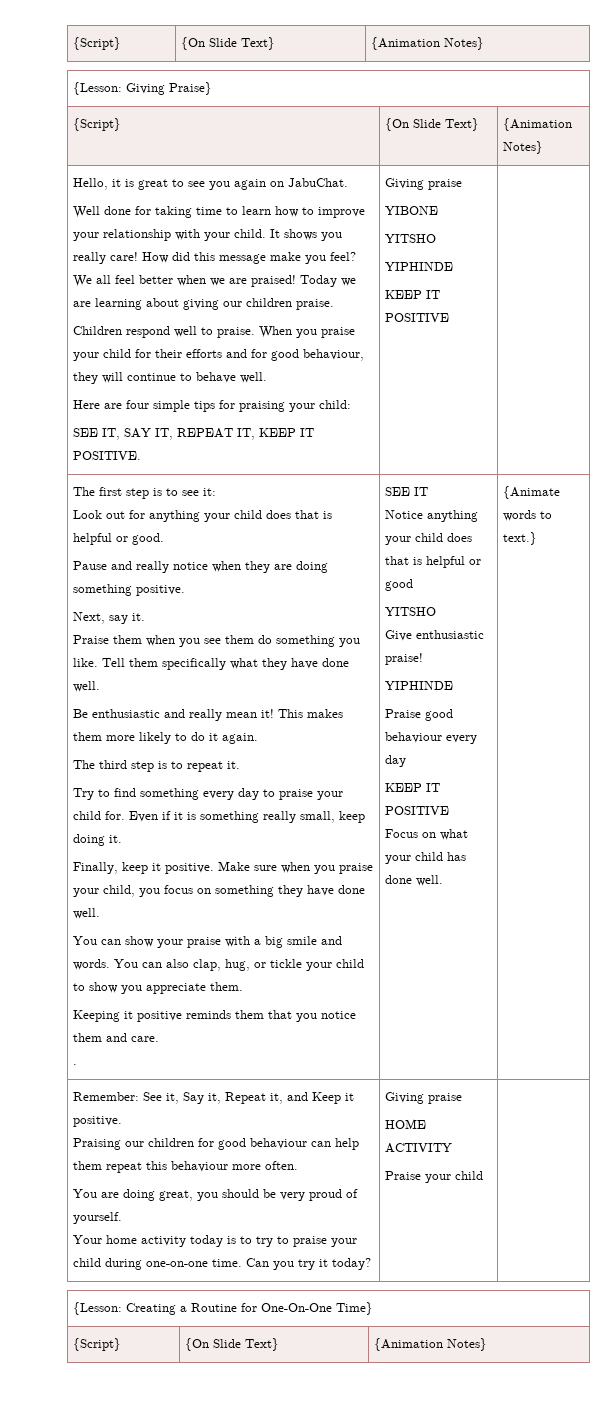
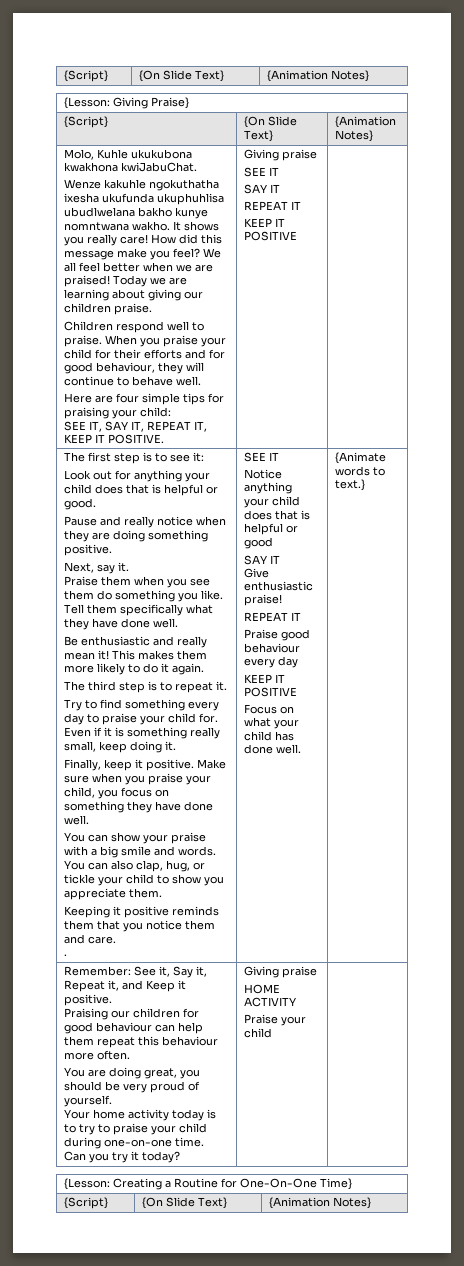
- Hello, it is great to see you again on JabuChat.
- Well done for taking time to learn how to improve your relationship with your child.
+ Molo, Kuhle ukukubona kwakhona kwiJabuChat.
+ Wenze kakuhle ngokuthatha ixesha ukufunda ukuphuhlisa ubudlwelana bakho kunye nomntwana wakho.
  SEE IT, SAY IT, REPEAT IT, KEEP IT POSITIVE. | Giving praise
- YIBONE
- YITSHO
- YIPHINDE
+ SEE IT
+ SAY IT
+ REPEAT IT
  Notice anything your child does that is helpful or good
- YITSHO
+ SAY IT
  Give enthusiastic praise!
- YIPHINDE
+ REPEAT IT

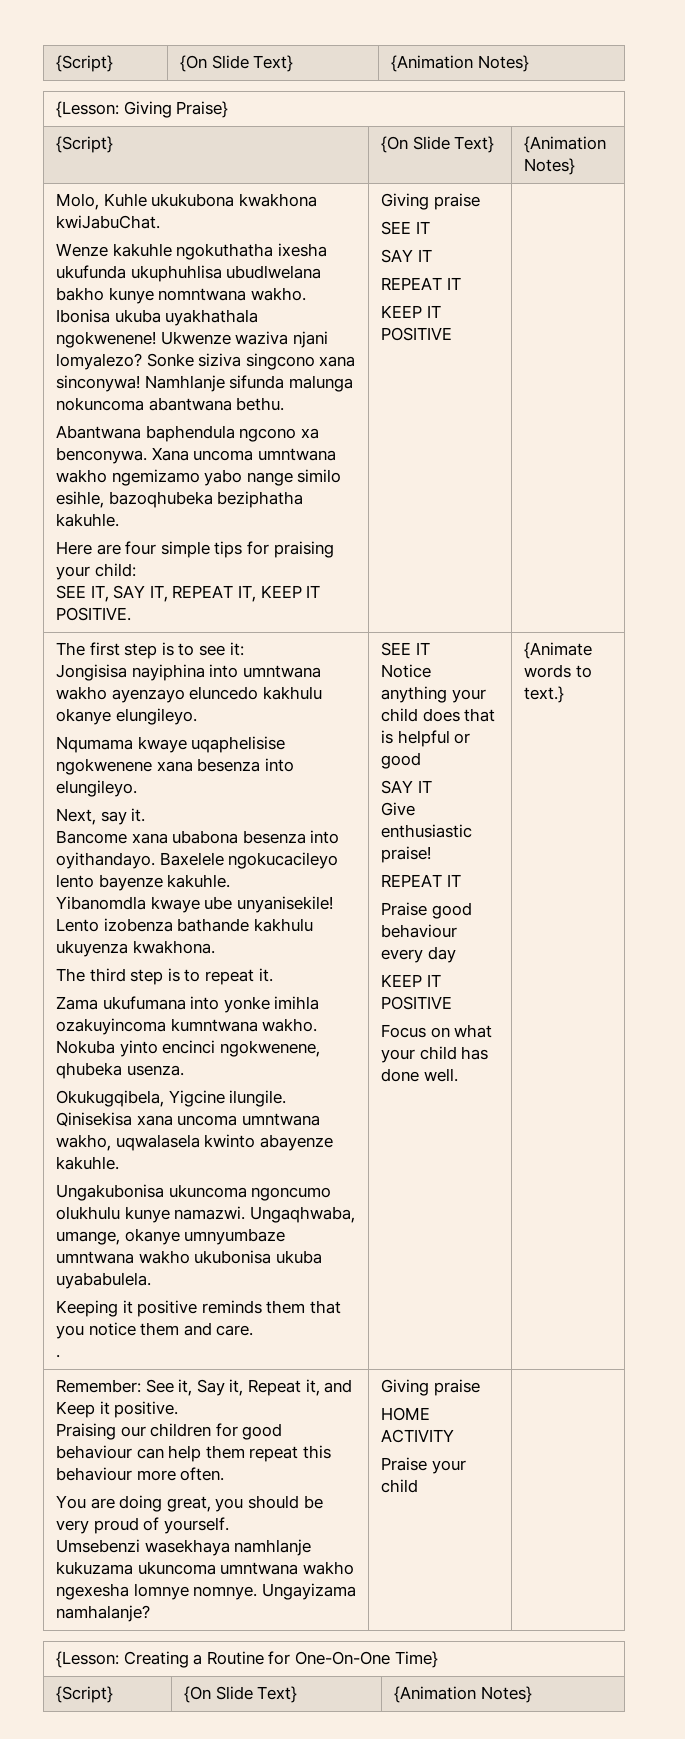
- It shows you really care! How did this message make you feel? We all feel better when we are praised! Today we are learning about giving our children praise.
- Children respond well to praise. When you praise your child for their efforts and for good behaviour, they will continue to behave well.
+ Ibonisa ukuba uyakhathala ngokwenene! Ukwenze waziva njani lomyalezo? Sonke siziva singcono xana sinconywa! Namhlanje sifunda malunga nokuncoma abantwana bethu.
+ Abantwana baphendula ngcono xa benconywa. Xana uncoma umntwana wakho ngemizamo yabo nange similo esihle, bazoqhubeka beziphatha kakuhle.
- Look out for anything your child does that is helpful or good.
- Pause and really notice when they are doing something positive.
+ Jongisisa nayiphina into umntwana wakho ayenzayo eluncedo kakhulu okanye elungileyo.
+ Nqumama kwaye uqaphelisise ngokwenene xana besenza into elungileyo.
  Next, say it.
- Praise them when you see them do something you like. Tell them specifically what they have done well.
- Be enthusiastic and really mean it! This makes them more likely to do it again.
+ Bancome xana ubabona besenza into oyithandayo. Baxelele ngokucacileyo lento bayenze kakuhle.
+ Yibanomdla kwaye ube unyanisekile! Lento izobenza bathande kakhulu ukuyenza kwakhona.
- Try to find something every day to praise your child for. Even if it is something really small, keep doing it.
- Finally, keep it positive. Make sure when you praise your child, you focus on something they have done well.
- You can show your praise with a big smile and words. You can also clap, hug, or tickle your child to show you appreciate them.
+ Zama ukufumana into yonke imihla ozakuyincoma kumntwana wakho. Nokuba yinto encinci ngokwenene, qhubeka usenza.
+ Okukugqibela, Yigcine ilungile. Qinisekisa xana uncoma umntwana wakho, uqwalasela kwinto abayenze kakuhle.
+ Ungakubonisa ukuncoma ngoncumo olukhulu kunye namazwi. Ungaqhwaba, umange, okanye umnyumbaze umntwana wakho ukubonisa ukuba uyababulela.
- Your home activity today is to try to praise your child during one-on-one time. Can you try it today?
+ Umsebenzi wasekhaya namhlanje kukuzama ukuncoma umntwana wakho ngexesha lomnye nomnye. Ungayizama namhalanje?

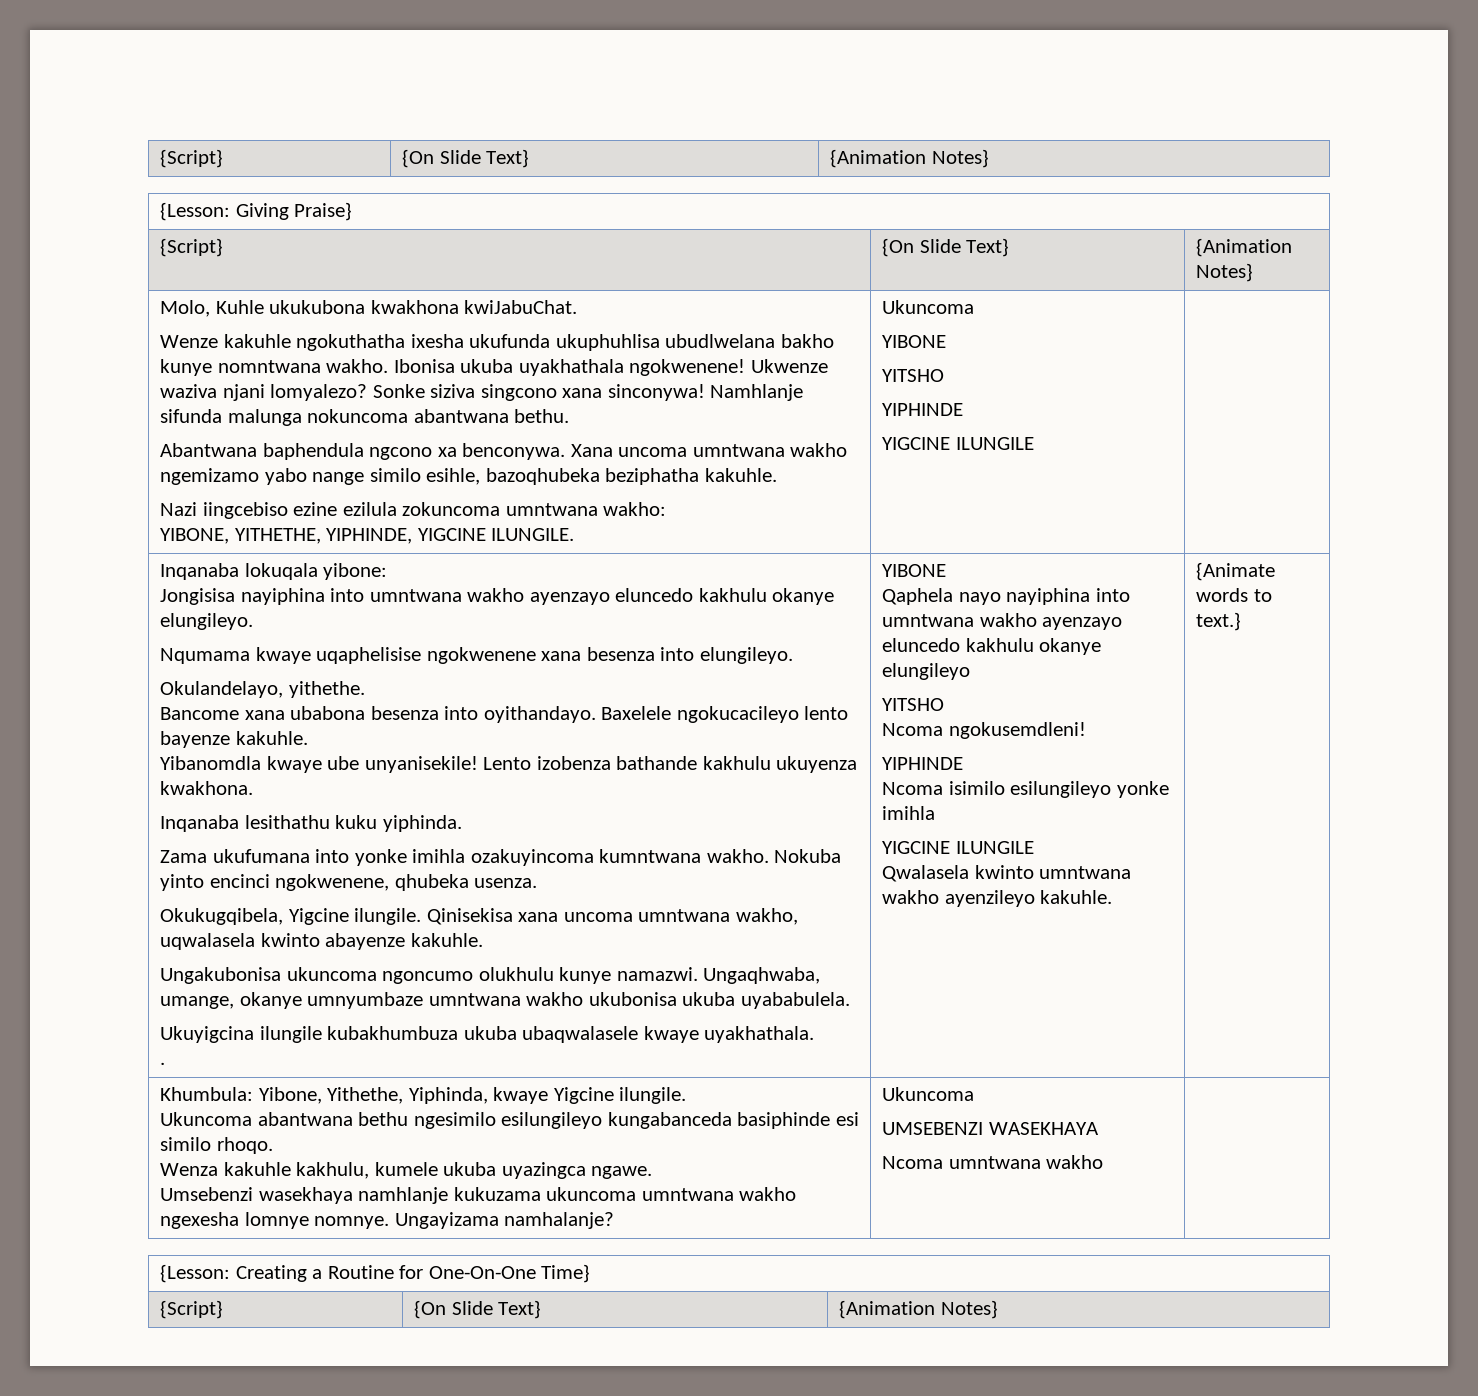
- Here are four simple tips for praising your child:
- SEE IT, SAY IT, REPEAT IT, KEEP IT POSITIVE. | Giving praise
- SEE IT
- SAY IT
- REPEAT IT
- KEEP IT POSITIVE |
- The first step is to see it:
+ Nazi iingcebiso ezine ezilula zokuncoma umntwana wakho:
+ YIBONE, YITHETHE, YIPHINDE, YIGCINE ILUNGILE. | Ukuncoma
+ YIBONE
+ YITSHO
+ YIPHINDE
+ YIGCINE ILUNGILE |
+ Inqanaba lokuqala yibone:
- Next, say it.
+ Okulandelayo, yithethe.
- The third step is to repeat it.
+ Inqanaba lesithathu kuku yiphinda.
- Keeping it positive reminds them that you notice them and care.
- . | SEE IT
- Notice anything your child does that is helpful or good
- SAY IT
- Give enthusiastic praise!
- REPEAT IT
- Praise good behaviour every day
- KEEP IT POSITIVE
- Focus on what your child has done well. | {Animate words to text.}
- Remember: See it, Say it, Repeat it, and Keep it positive.
- Praising our children for good behaviour can help them repeat this behaviour more often.
- You are doing great, you should be very proud of yourself.
+ Ukuyigcina ilungile kubakhumbuza ukuba ubaqwalasele kwaye uyakhathala.
+ . | YIBONE
+ Qaphela nayo nayiphina into umntwana wakho ayenzayo eluncedo kakhulu okanye elungileyo
+ YITSHO
+ Ncoma ngokusemdleni!
+ YIPHINDE
+ Ncoma isimilo esilungileyo yonke imihla
+ YIGCINE ILUNGILE
+ Qwalasela kwinto umntwana wakho ayenzileyo kakuhle. | {Animate words to text.}
+ Khumbula: Yibone, Yithethe, Yiphinda, kwaye Yigcine ilungile.
+ Ukuncoma abantwana bethu ngesimilo esilungileyo kungabanceda basiphinde esi similo rhoqo.
+ Wenza kakuhle kakhulu, kumele ukuba uyazingca ngawe.
- Ungayizama namhalanje? | Giving praise
- HOME ACTIVITY
- Praise your child
+ Ungayizama namhalanje? | Ukuncoma
+ UMSEBENZI WASEKHAYA
+ Ncoma umntwana wakho

